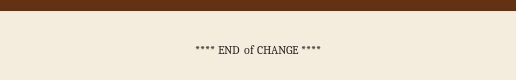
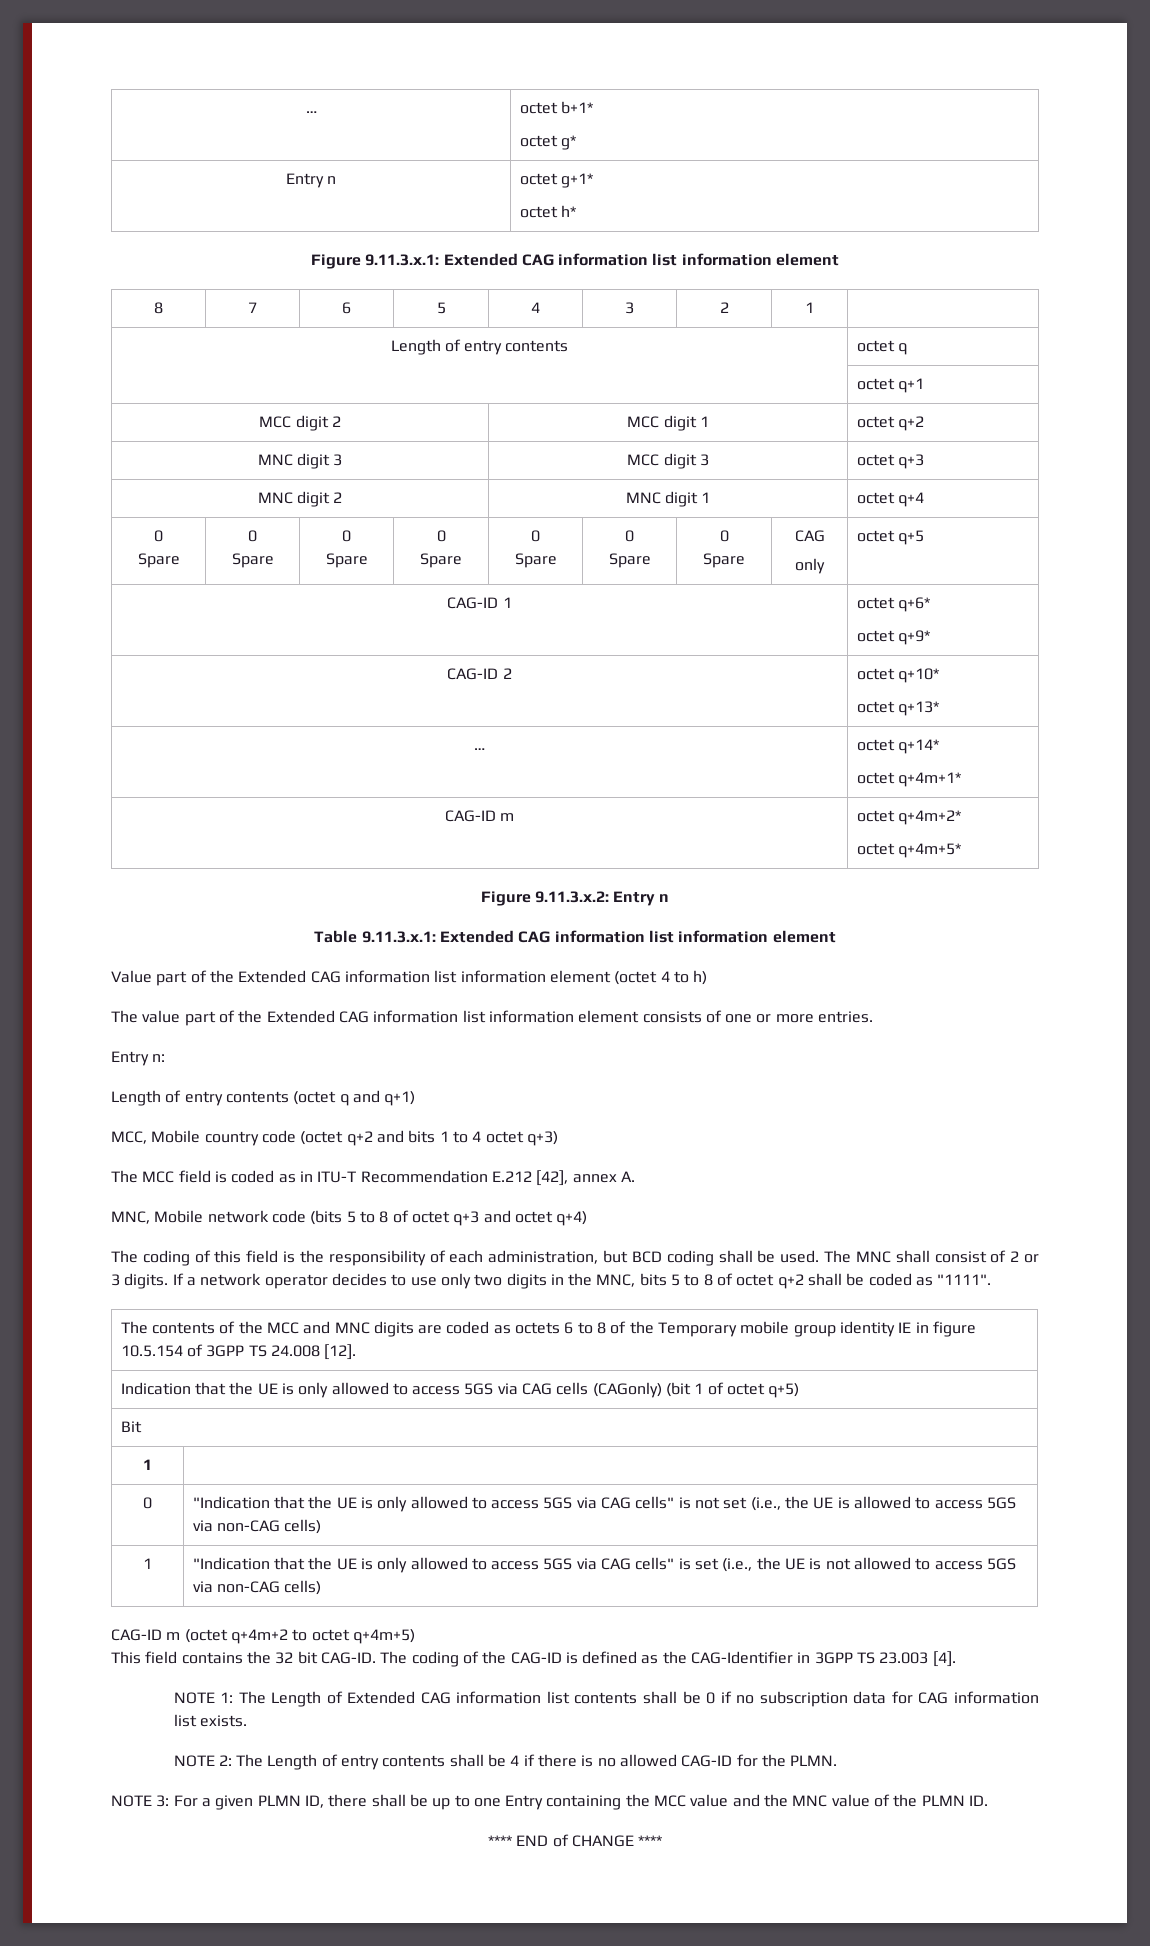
+ … | octet b+1*
+ octet g*
+ Entry n | octet g+1*
+ octet h*
+ Figure 9.11.3.x.1: Extended CAG information list information element
+ 8 | 7 | 6 | 5 | 4 | 3 | 2 | 1 |
+ Length of entry contents | octet q
+ | octet q+1
+ MCC digit 2 | MCC digit 1 | octet q+2
+ MNC digit 3 | MCC digit 3 | octet q+3
+ MNC digit 2 | MNC digit 1 | octet q+4
+ 0
+ Spare | 0
+ Spare | 0
+ Spare | 0
+ Spare | 0
+ Spare | 0
+ Spare | 0
+ Spare | CAG
+ only | octet q+5
+ CAG-ID 1 | octet q+6*
+ octet q+9*
+ CAG-ID 2 | octet q+10*
+ octet q+13*
+ … | octet q+14*
+ octet q+4m+1*
+ CAG-ID m | octet q+4m+2*
+ octet q+4m+5*
+ Figure 9.11.3.x.2: Entry n
+ Table 9.11.3.x.1: Extended CAG information list information element
+ Value part of the Extended CAG information list information element (octet 4 to h)
+ The value part of the Extended CAG information list information element consists of one or more entries.
+ Entry n:
+ Length of entry contents (octet q and q+1)
+ MCC, Mobile country code (octet q+2 and bits 1 to 4 octet q+3)
+ The MCC field is coded as in ITU-T Recommendation E.212 [42], annex A.
+ MNC, Mobile network code (bits 5 to 8 of octet q+3 and octet q+4)
+ The coding of this field is the responsibility of each administration, but BCD coding shall be used. The MNC shall consist of 2 or 3 digits. If a network operator decides to use only two digits in the MNC, bits 5 to 8 of octet q+2 shall be coded as "1111".
+ The contents of the MCC and MNC digits are coded as octets 6 to 8 of the Temporary mobile group identity IE in figure 10.5.154 of 3GPP TS 24.008 [12].
+ Indication that the UE is only allowed to access 5GS via CAG cells (CAGonly) (bit 1 of octet q+5)
+ Bit
+ 1 |
+ 0 | "Indication that the UE is only allowed to access 5GS via CAG cells" is not set (i.e., the UE is allowed to access 5GS via non-CAG cells)
+ 1 | "Indication that the UE is only allowed to access 5GS via CAG cells" is set (i.e., the UE is not allowed to access 5GS via non-CAG cells)
+ CAG-ID m (octet q+4m+2 to octet q+4m+5)
+ This field contains the 32 bit CAG-ID. The coding of the CAG-ID is defined as the CAG-Identifier in 3GPP TS 23.003 [4].
+ NOTE 1: The Length of Extended CAG information list contents shall be 0 if no subscription data for CAG information list exists.
+ NOTE 2: The Length of entry contents shall be 4 if there is no allowed CAG-ID for the PLMN.
+ NOTE 3: For a given PLMN ID, there shall be up to one Entry containing the MCC value and the MNC value of the PLMN ID.

